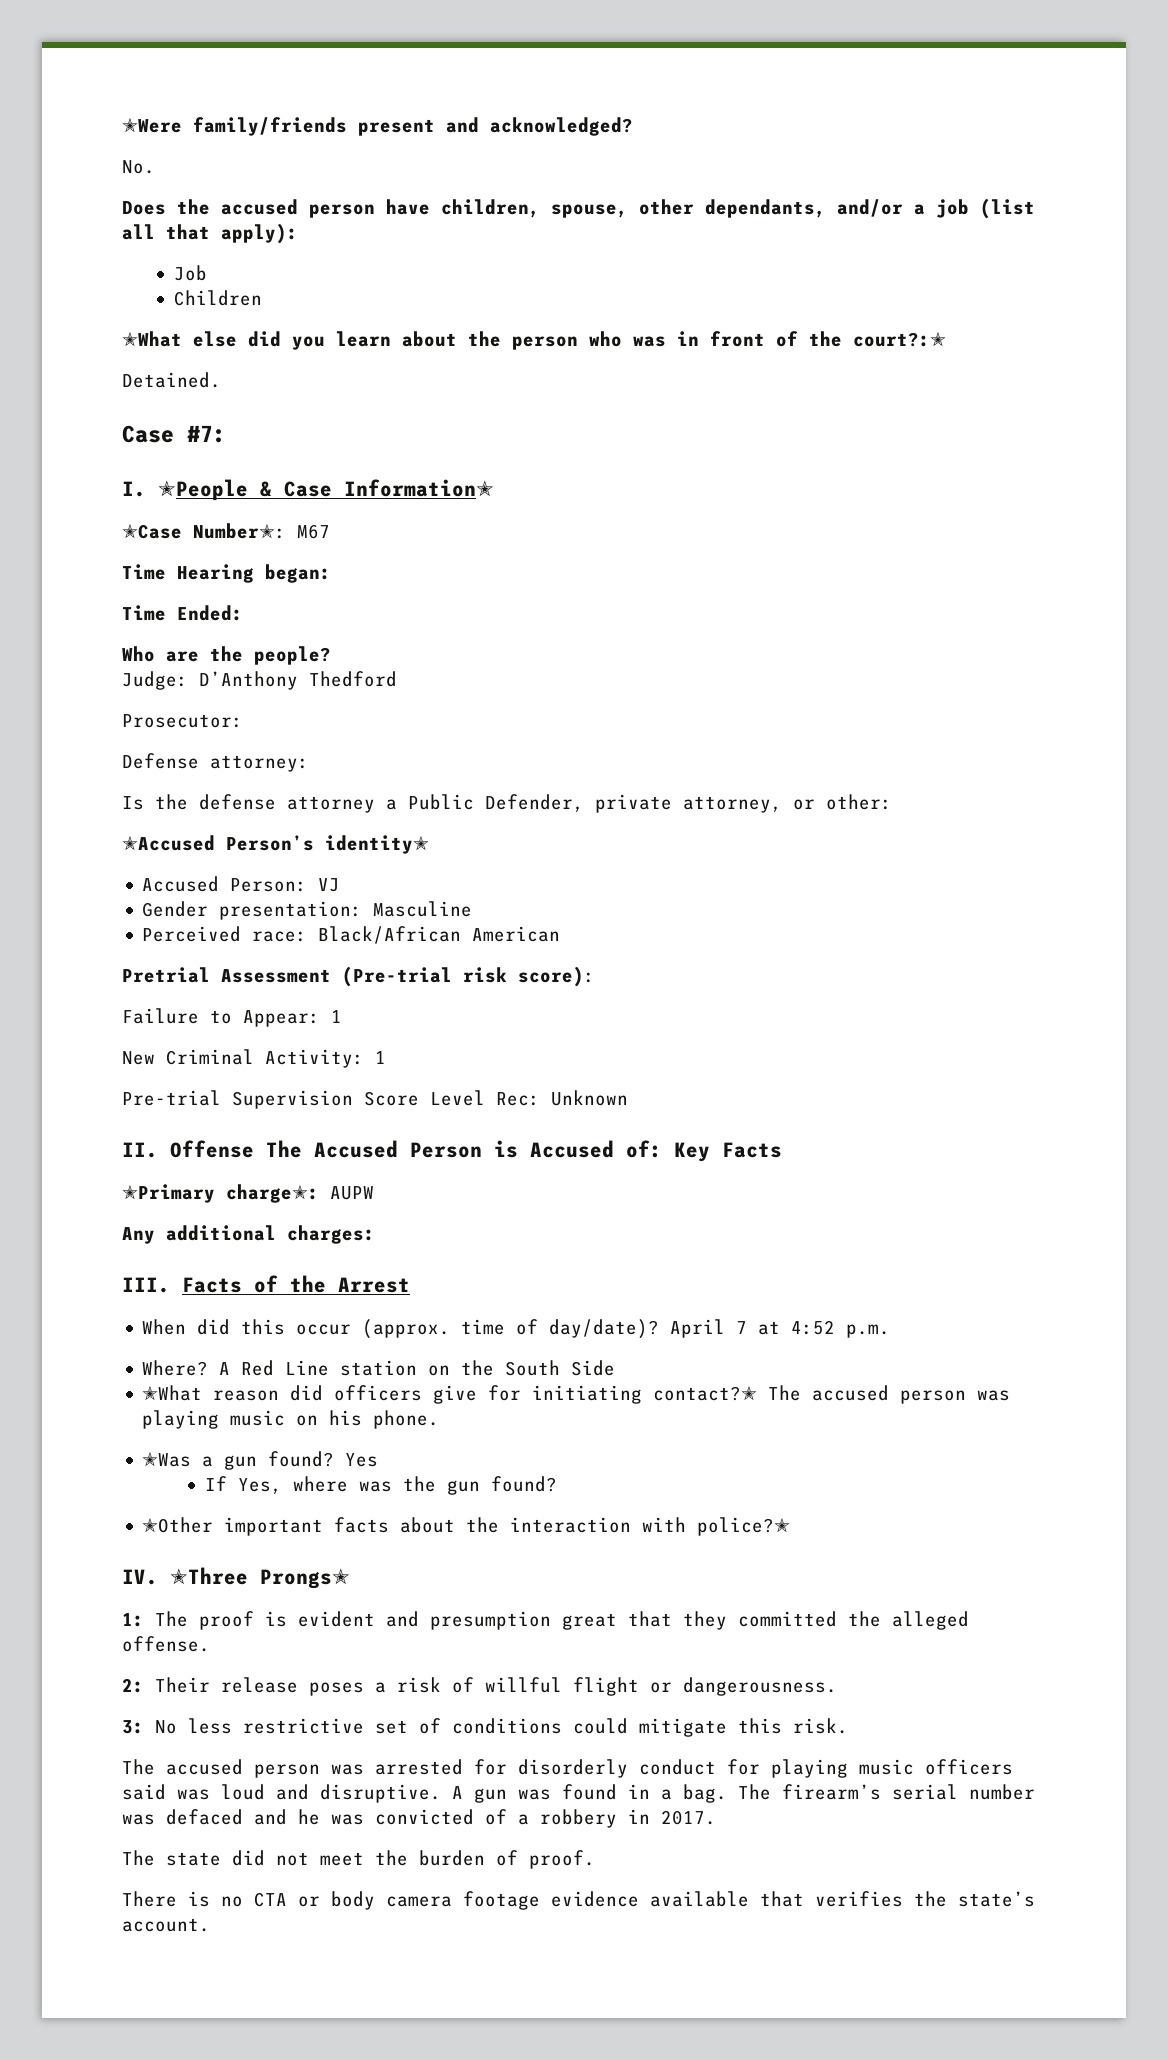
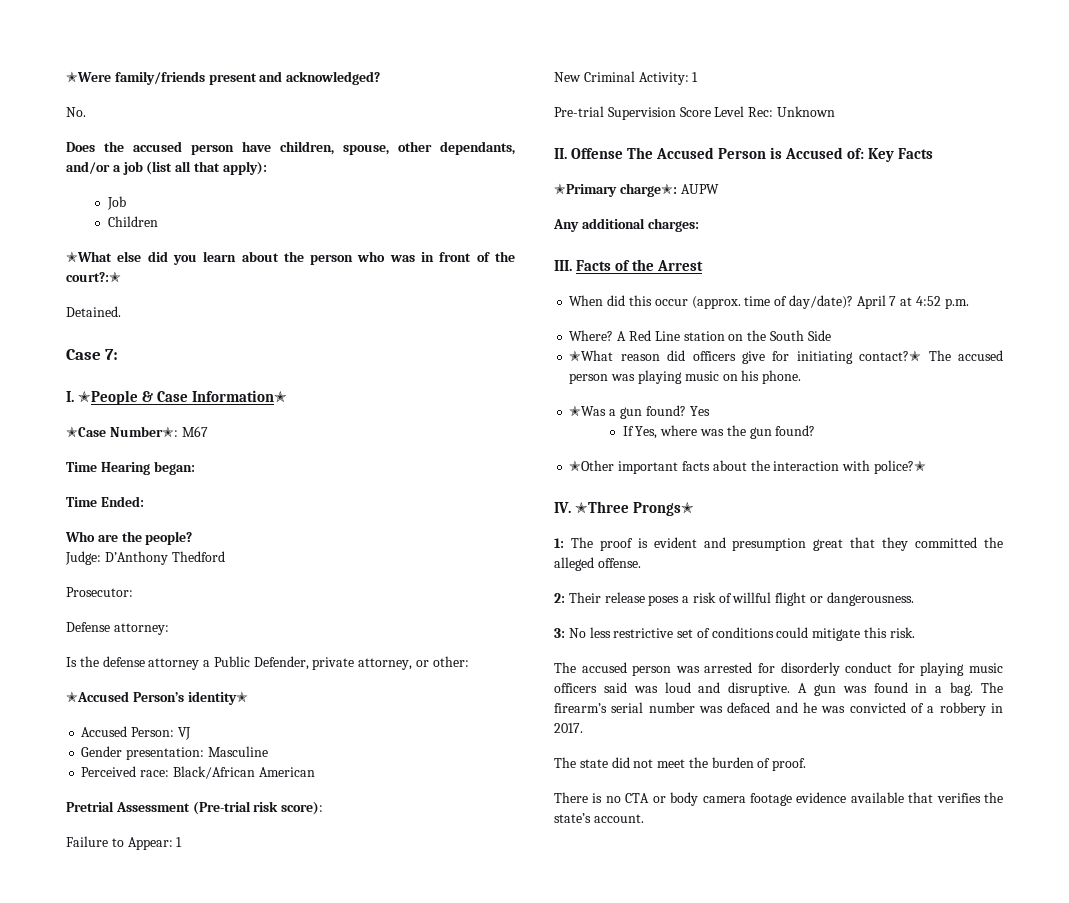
- Case #7:
+ Case 7:

